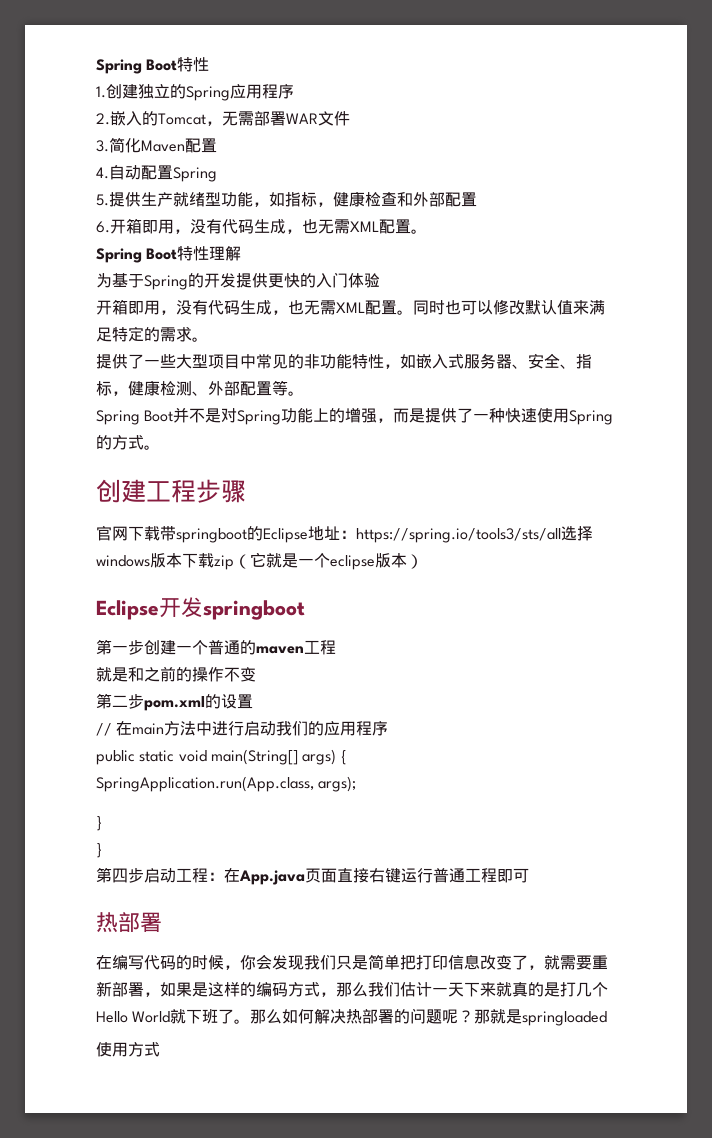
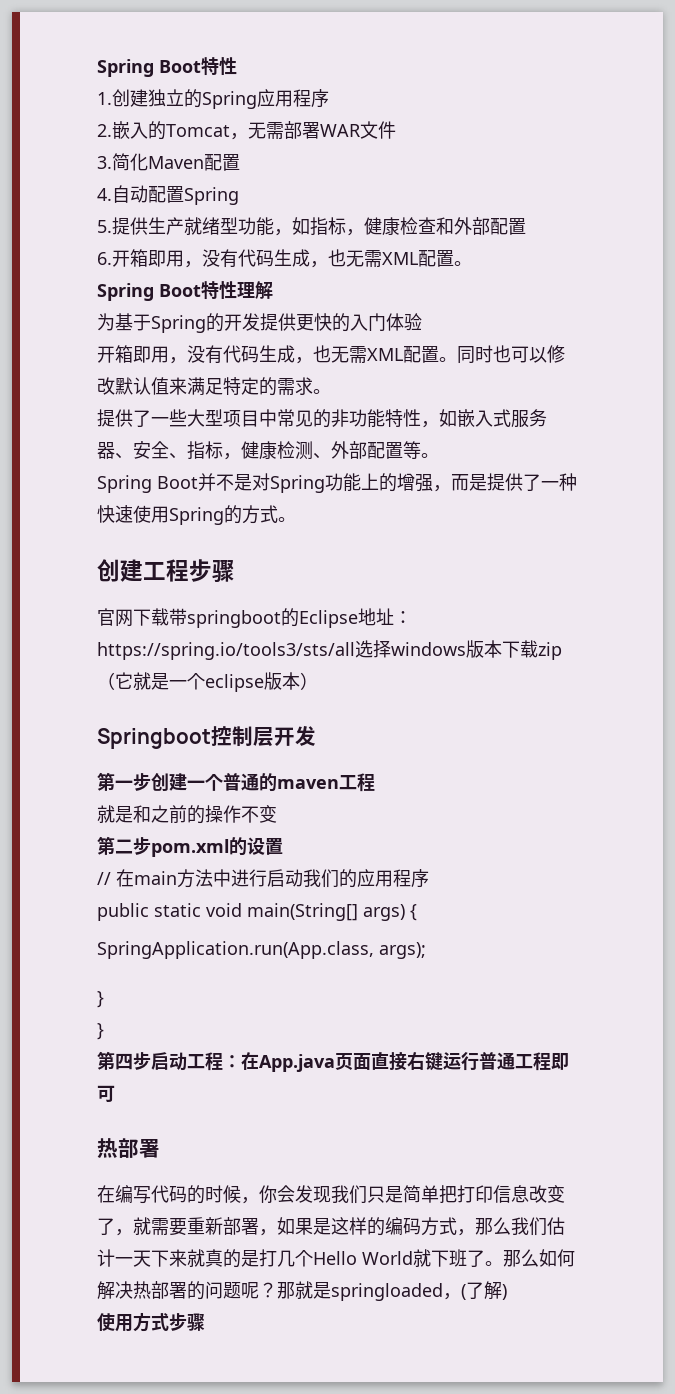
- Eclipse开发springboot
+ Springboot控制层开发
- 那就是springloaded
+ 那就是springloaded，(了解)
- 使用方式
+ 使用方式步骤

